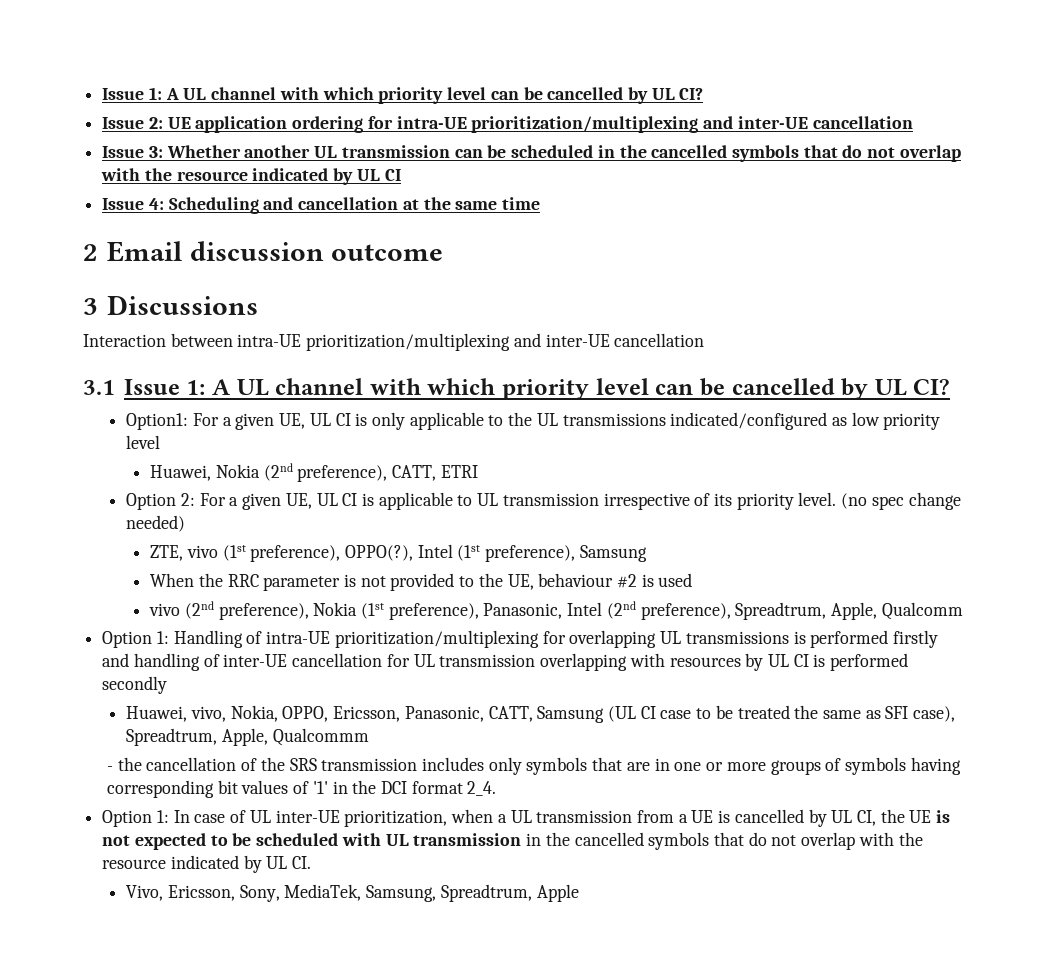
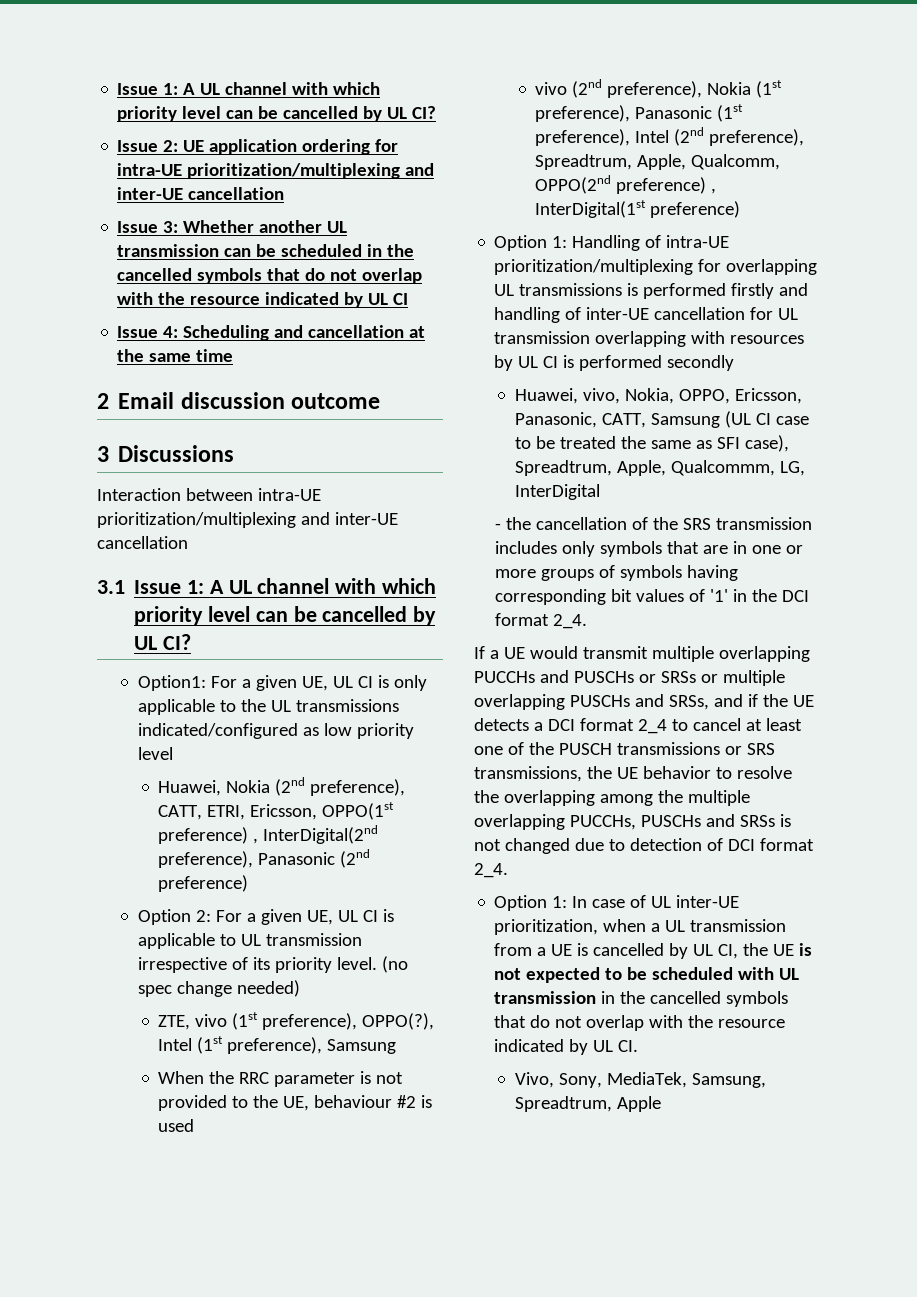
- Huawei, Nokia (2nd preference), CATT, ETRI
+ Huawei, Nokia (2nd preference), CATT, ETRI, Ericsson, OPPO(1st preference) , InterDigital(2nd preference), Panasonic (2nd preference)
- vivo (2nd preference), Nokia (1st preference), Panasonic, Intel (2nd preference), Spreadtrum, Apple, Qualcomm
+ vivo (2nd preference), Nokia (1st preference), Panasonic (1st preference), Intel (2nd preference), Spreadtrum, Apple, Qualcomm, OPPO(2nd preference) , InterDigital(1st preference)
- Huawei, vivo, Nokia, OPPO, Ericsson, Panasonic, CATT, Samsung (UL CI case to be treated the same as SFI case), Spreadtrum, Apple, Qualcommm
+ Huawei, vivo, Nokia, OPPO, Ericsson, Panasonic, CATT, Samsung (UL CI case to be treated the same as SFI case), Spreadtrum, Apple, Qualcommm, LG, InterDigital
+ If a UE would transmit multiple overlapping PUCCHs and PUSCHs or SRSs or multiple overlapping PUSCHs and SRSs, and if the UE detects a DCI format 2_4 to cancel at least one of the PUSCH transmissions or SRS transmissions, the UE behavior to resolve the overlapping among the multiple overlapping PUCCHs, PUSCHs and SRSs is not changed due to detection of DCI format 2_4.
- Vivo, Ericsson, Sony, MediaTek, Samsung, Spreadtrum, Apple
+ Vivo, Sony, MediaTek, Samsung, Spreadtrum, Apple

